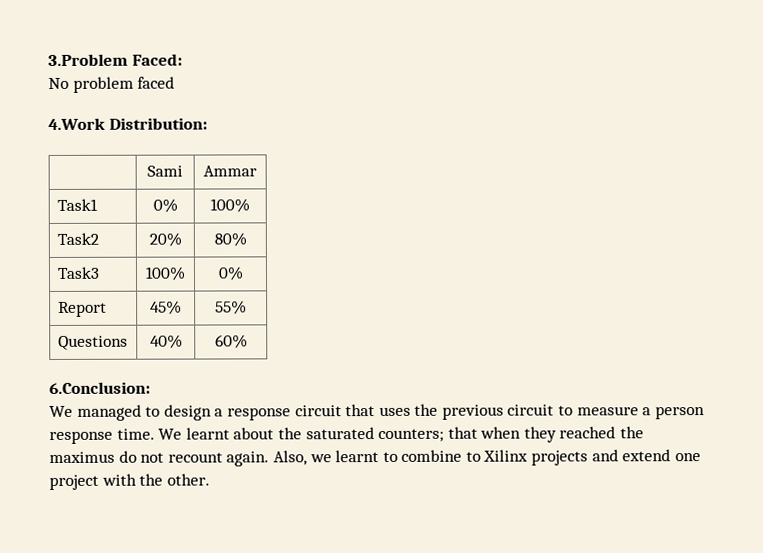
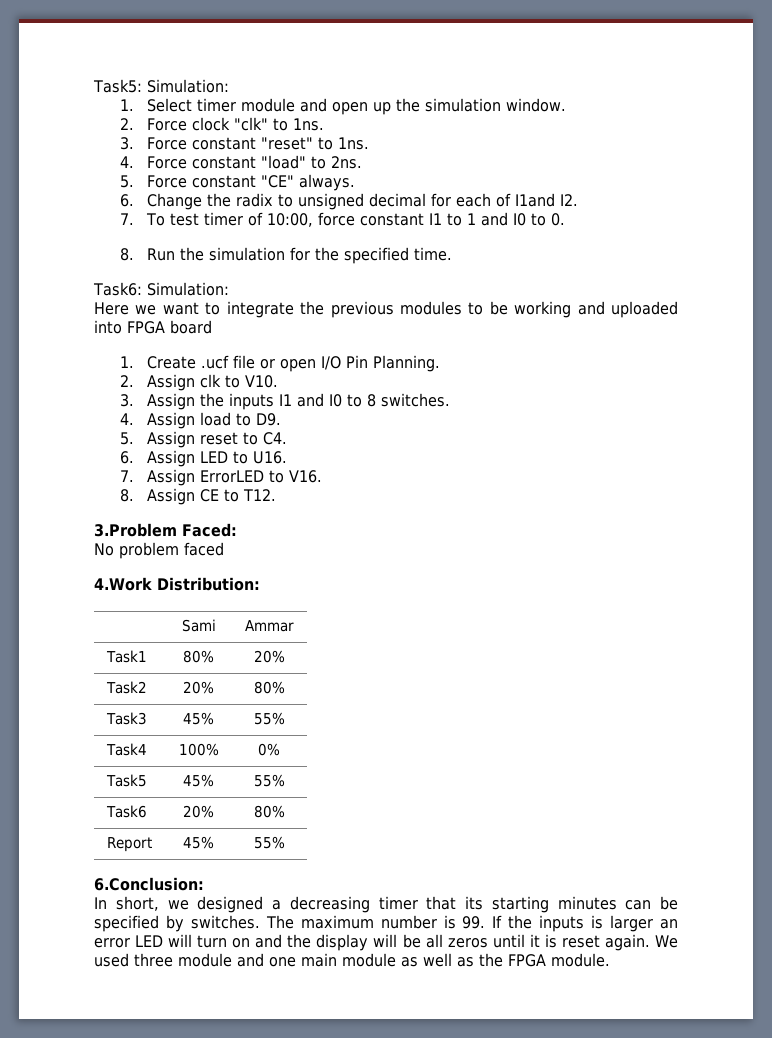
+ Task5: Simulation:
+ 1. Select timer module and open up the simulation window.
+ 2. Force clock "clk" to 1ns.
+ 3. Force constant "reset" to 1ns.
+ 4. Force constant "load" to 2ns.
+ 5. Force constant "CE" always.
+ 6. Change the radix to unsigned decimal for each of I1and I2.
+ 7. To test timer of 10:00, force constant I1 to 1 and I0 to 0.
+ 8. Run the simulation for the specified time.
+ Task6: Simulation:
+ Here we want to integrate the previous modules to be working and uploaded into FPGA board
+ 1. Create .ucf file or open I/O Pin Planning.
+ 2. Assign clk to V10.
+ 3. Assign the inputs I1 and I0 to 8 switches.
+ 4. Assign load to D9.
+ 5. Assign reset to C4.
+ 6. Assign LED to U16.
+ 7. Assign ErrorLED to V16.
+ 8. Assign CE to T12.
- Task1 | 0% | 100%
+ Task1 | 80% | 20%
- Task3 | 100% | 0%
+ Task3 | 45% | 55%
+ Task4 | 100% | 0%
+ Task5 | 45% | 55%
+ Task6 | 20% | 80%
  Report | 45% | 55%
- Questions | 40% | 60%
  6.Conclusion:
- We managed to design a response circuit that uses the previous circuit to measure a person response time. We learnt about the saturated counters; that when they reached the maximus do not recount again. Also, we learnt to combine to Xilinx projects and extend one project with the other.
+ In short, we designed a decreasing timer that its starting minutes can be specified by switches. The maximum number is 99. If the inputs is larger an error LED will turn on and the display will be all zeros until it is reset again. We used three module and one main module as well as the FPGA module.

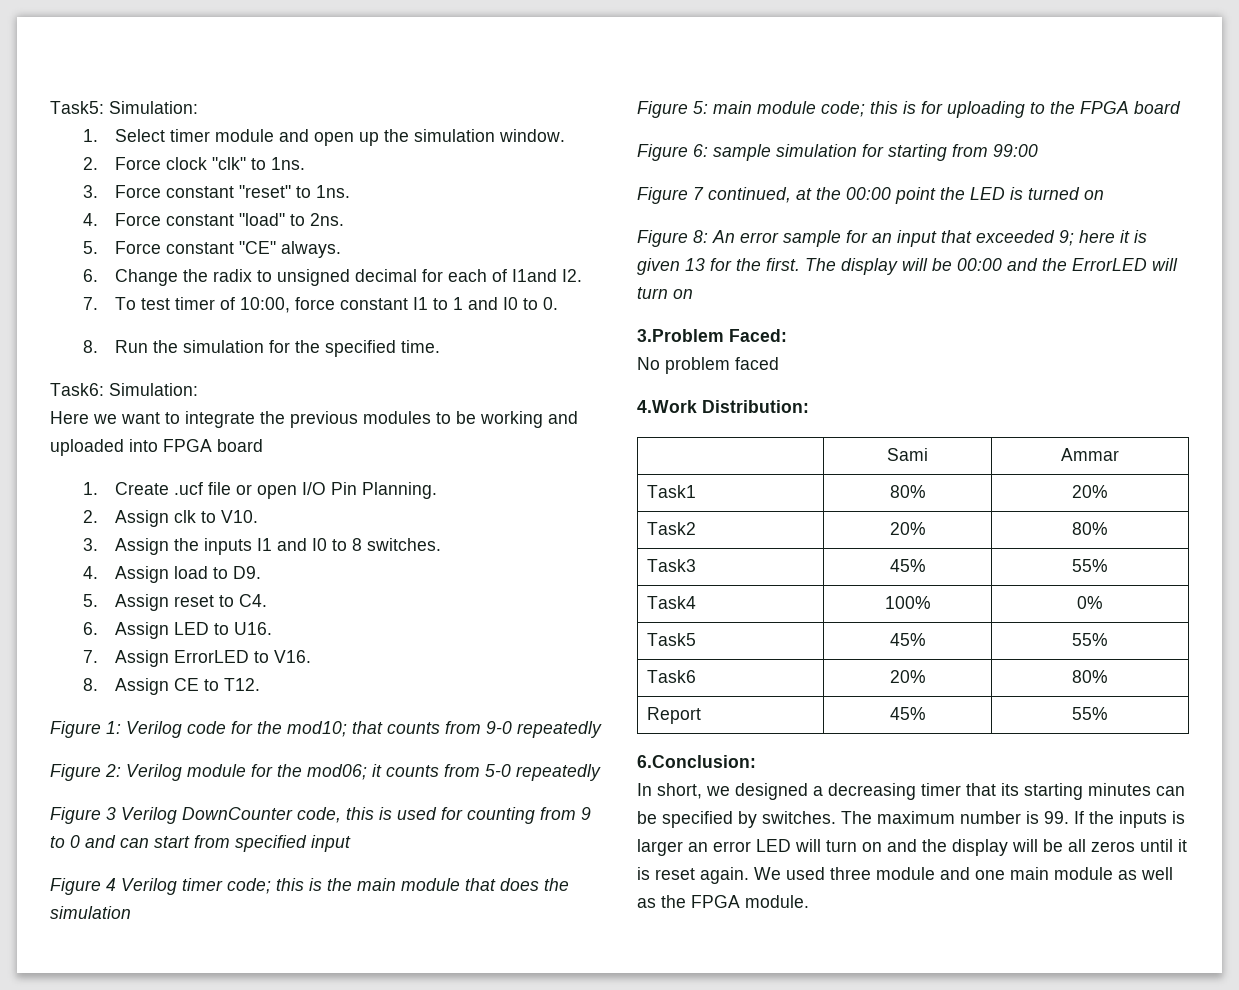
+ Figure 1: Verilog code for the mod10; that counts from 9-0 repeatedly
+ Figure 2: Verilog module for the mod06; it counts from 5-0 repeatedly
+ Figure 3 Verilog DownCounter code, this is used for counting from 9 to 0 and can start from specified input
+ Figure 4 Verilog timer code; this is the main module that does the simulation
+ Figure 5: main module code; this is for uploading to the FPGA board
+ Figure 6: sample simulation for starting from 99:00
+ Figure 7 continued, at the 00:00 point the LED is turned on
+ Figure 8: An error sample for an input that exceeded 9; here it is given 13 for the first. The display will be 00:00 and the ErrorLED will turn on

